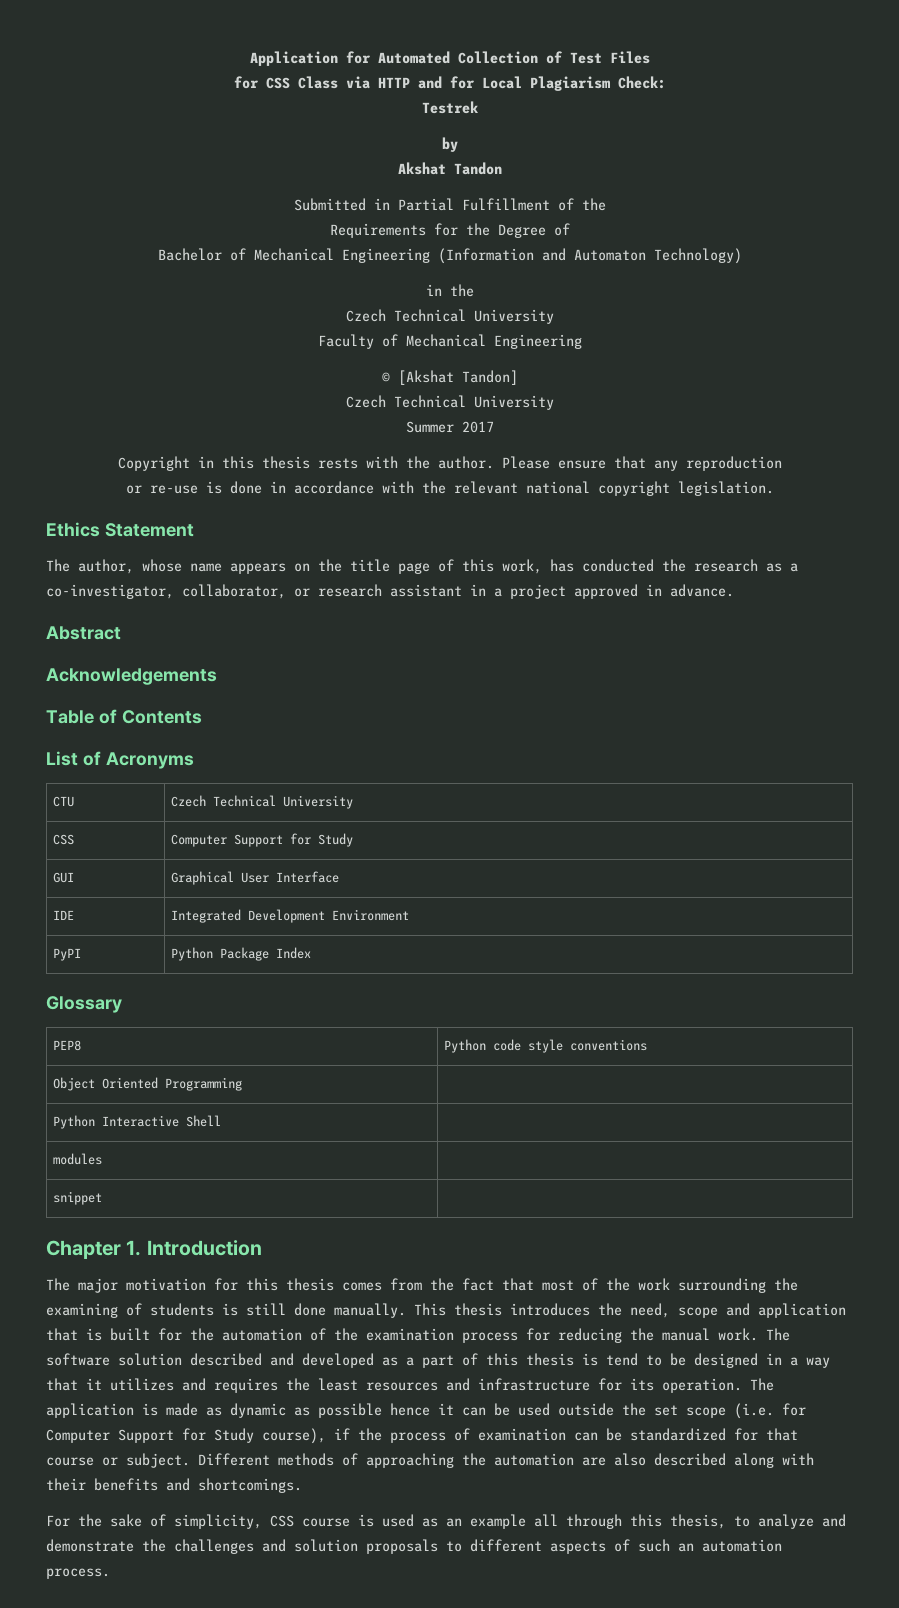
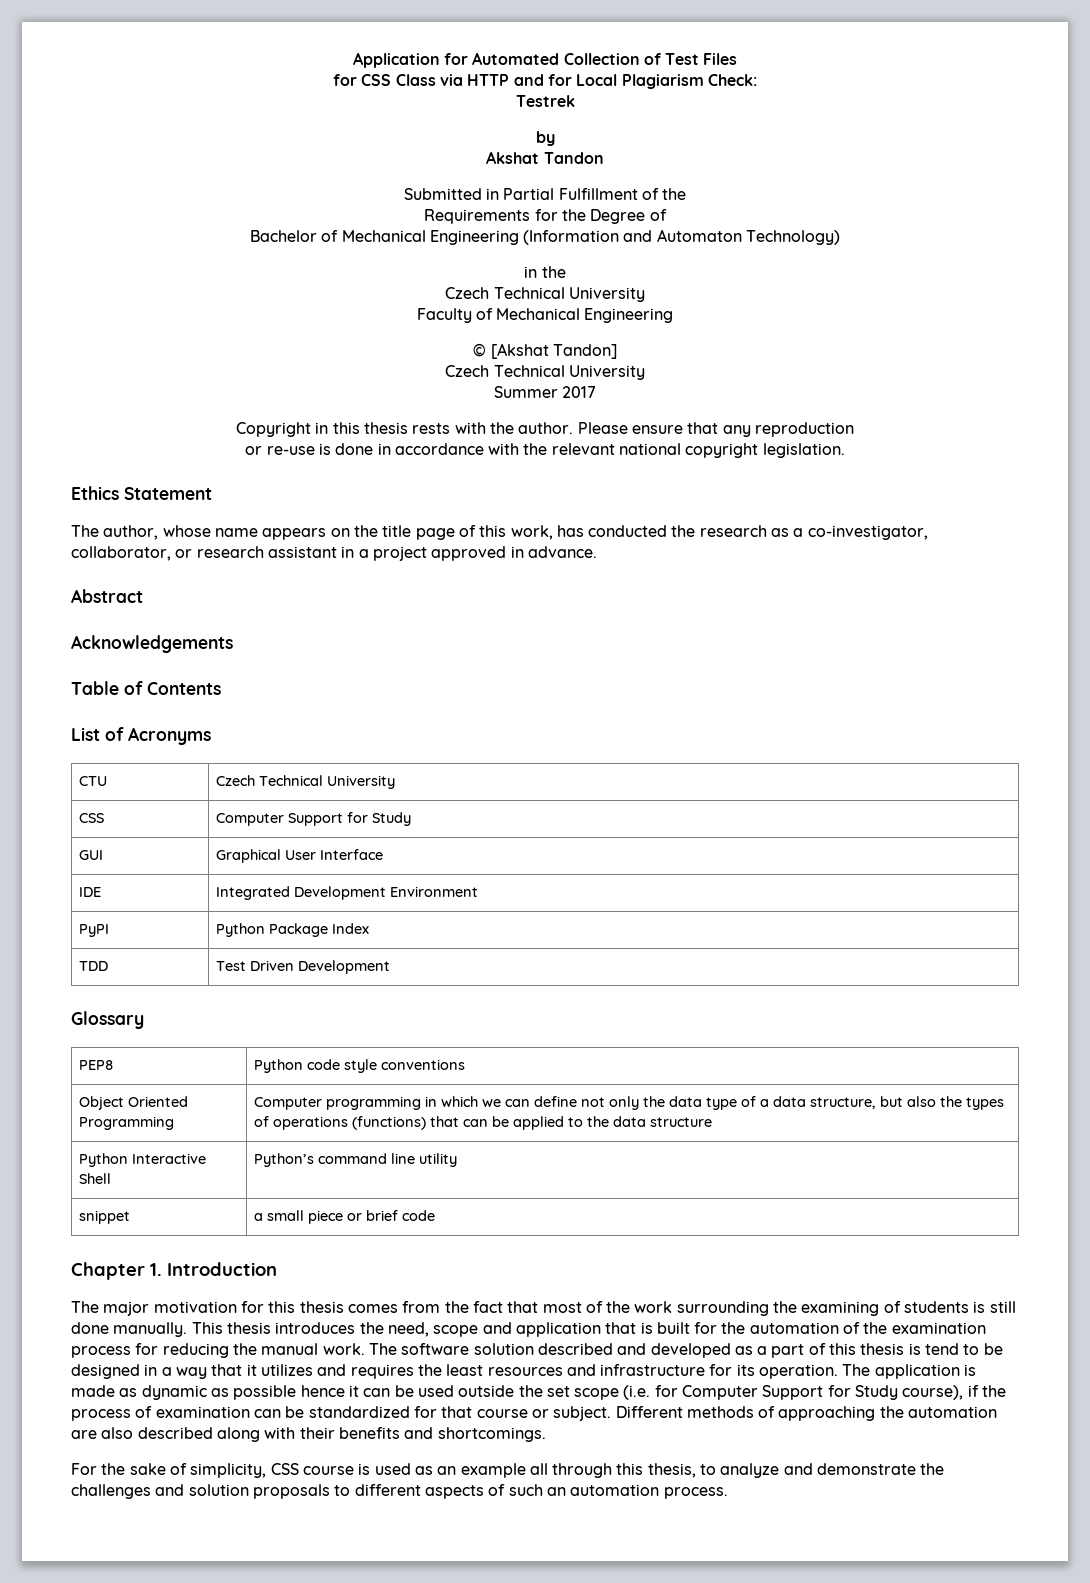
+ TDD | Test Driven Development
- Object Oriented Programming |
- Python Interactive Shell |
- modules |
- snippet |
+ Object Oriented Programming | Computer programming in which we can define not only the data type of a data structure, but also the types of operations (functions) that can be applied to the data structure
+ Python Interactive Shell | Python’s command line utility
+ snippet | a small piece or brief code

